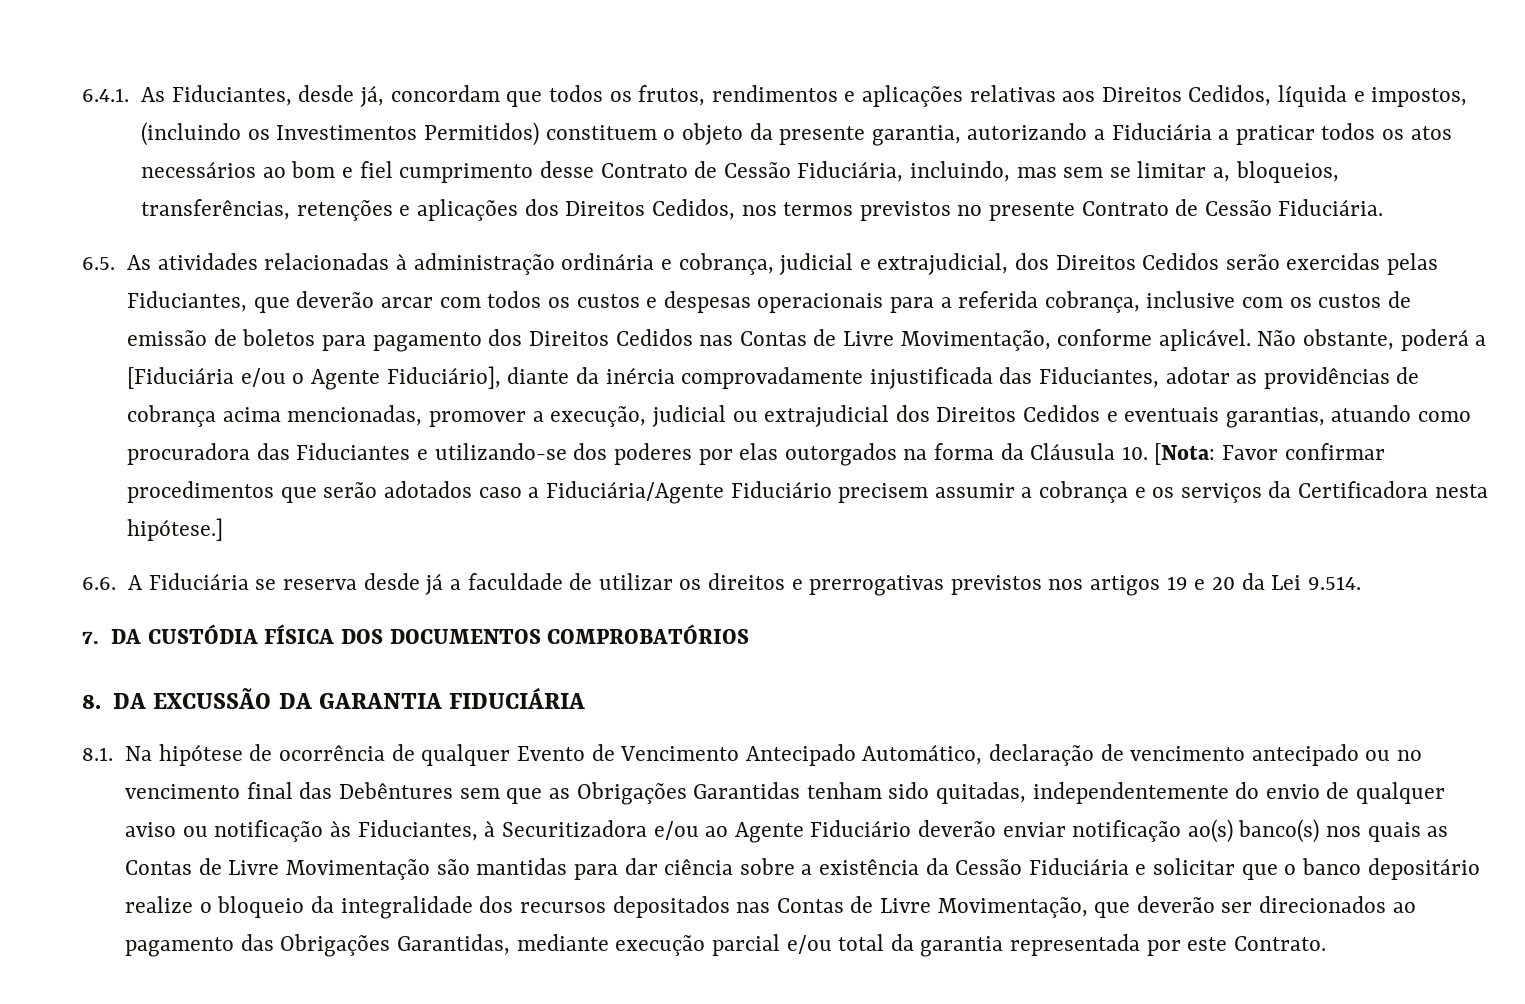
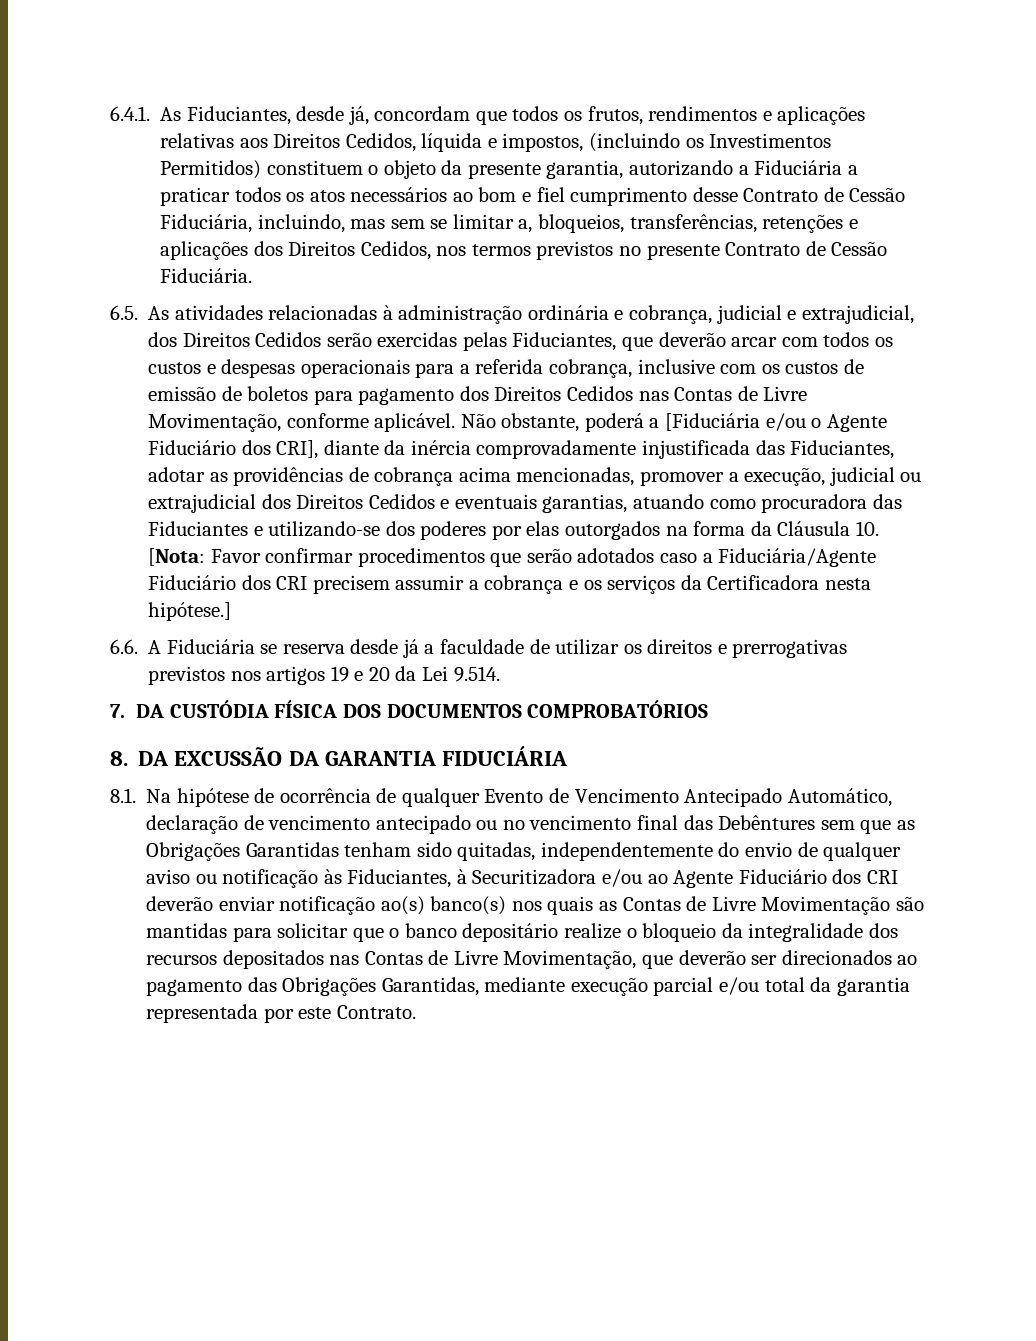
- Não obstante, poderá a [Fiduciária e/ou o Agente Fiduciário], diante da inércia comprovadamente injustificada das Fiduciantes, adotar as providências de cobrança acima mencionadas, promover a execução, judicial ou extrajudicial dos Direitos Cedidos e eventuais garantias, atuando como procuradora das Fiduciantes e utilizando-se dos poderes por elas outorgados na forma da Cláusula 10. [Nota:
+ Não obstante, poderá a [Fiduciária e/ou o Agente Fiduciário dos CRI], diante da inércia comprovadamente injustificada das Fiduciantes, adotar as providências de cobrança acima mencionadas, promover a execução, judicial ou extrajudicial dos Direitos Cedidos e eventuais garantias, atuando como procuradora das Fiduciantes e utilizando-se dos poderes por elas outorgados na forma da Cláusula 10. [Nota:
- Favor confirmar procedimentos que serão adotados caso a Fiduciária/Agente Fiduciário precisem assumir a cobrança e os serviços da Certificadora nesta hipótese.]
+ Favor confirmar procedimentos que serão adotados caso a Fiduciária/Agente Fiduciário dos CRI precisem assumir a cobrança e os serviços da Certificadora nesta hipótese.]
- 8.1. Na hipótese de ocorrência de qualquer Evento de Vencimento Antecipado Automático, declaração de vencimento antecipado ou no vencimento final das Debêntures sem que as Obrigações Garantidas tenham sido quitadas, independentemente do envio de qualquer aviso ou notificação às Fiduciantes, à Securitizadora e/ou ao Agente Fiduciário deverão enviar notificação ao(s) banco(s) nos quais as Contas de Livre Movimentação são mantidas para dar ciência sobre a existência da Cessão Fiduciária e solicitar que o banco depositário realize o bloqueio da integralidade dos recursos depositados nas Contas de Livre Movimentação, que deverão ser direcionados ao pagamento das Obrigações Garantidas, mediante execução parcial e/ou total da garantia representada por este Contrato.
+ 8.1. Na hipótese de ocorrência de qualquer Evento de Vencimento Antecipado Automático, declaração de vencimento antecipado ou no vencimento final das Debêntures sem que as Obrigações Garantidas tenham sido quitadas, independentemente do envio de qualquer aviso ou notificação às Fiduciantes, à Securitizadora e/ou ao Agente Fiduciário dos CRI deverão enviar notificação ao(s) banco(s) nos quais as Contas de Livre Movimentação são mantidas para solicitar que o banco depositário realize o bloqueio da integralidade dos recursos depositados nas Contas de Livre Movimentação, que deverão ser direcionados ao pagamento das Obrigações Garantidas, mediante execução parcial e/ou total da garantia representada por este Contrato.

